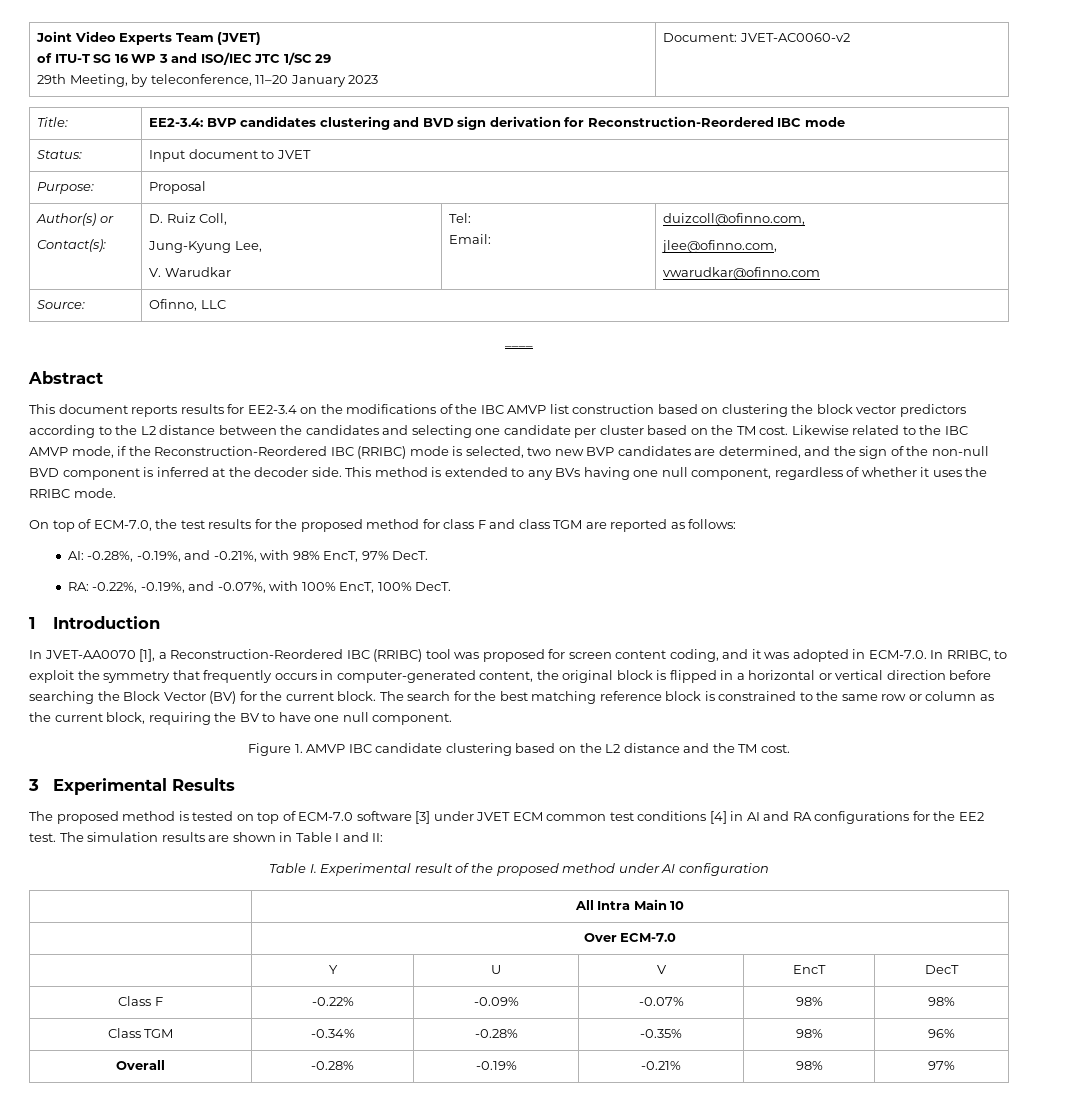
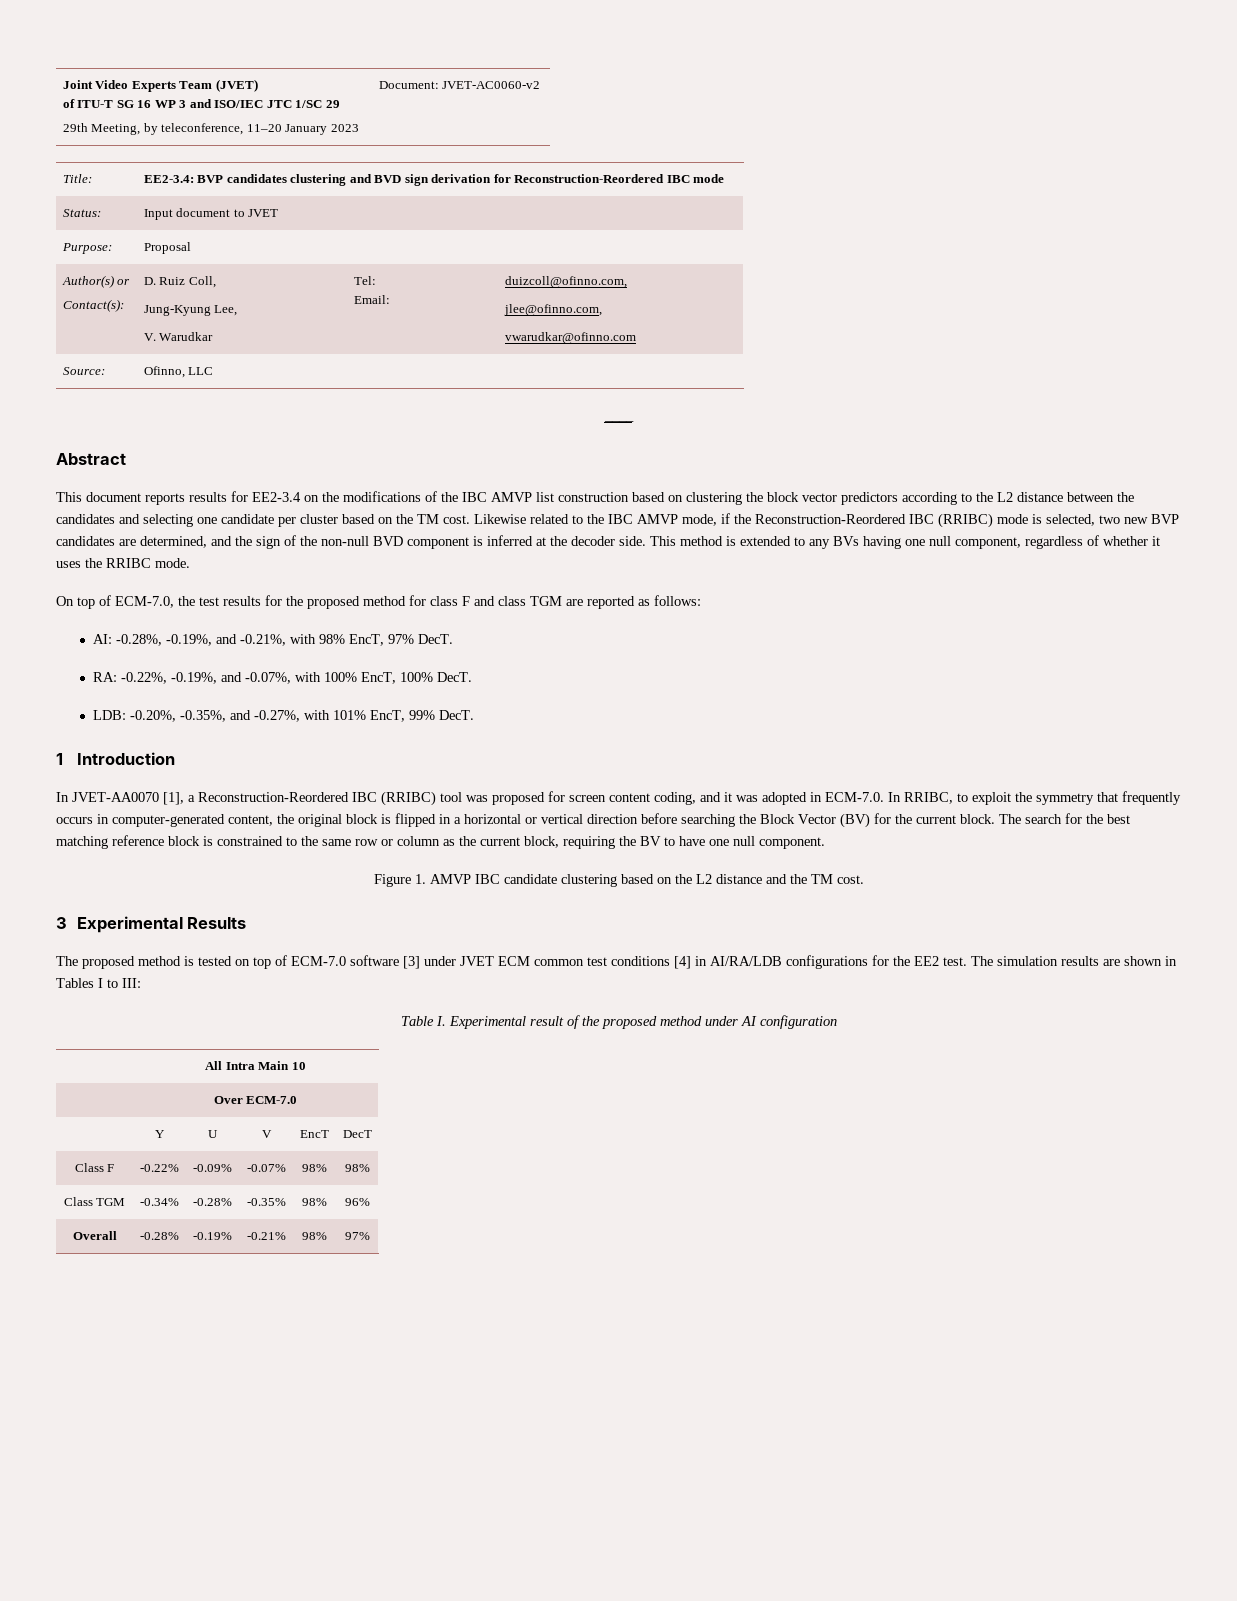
+ LDB: -0.20%, -0.35%, and -0.27%, with 101% EncT, 99% DecT.
- The proposed method is tested on top of ECM-7.0 software [3] under JVET ECM common test conditions [4] in AI and RA configurations for the EE2 test.
+ The proposed method is tested on top of ECM-7.0 software [3] under JVET ECM common test conditions [4] in AI/RA/LDB configurations for the EE2 test.
- The simulation results are shown in Table I and II:
+ The simulation results are shown in Tables I to III:

